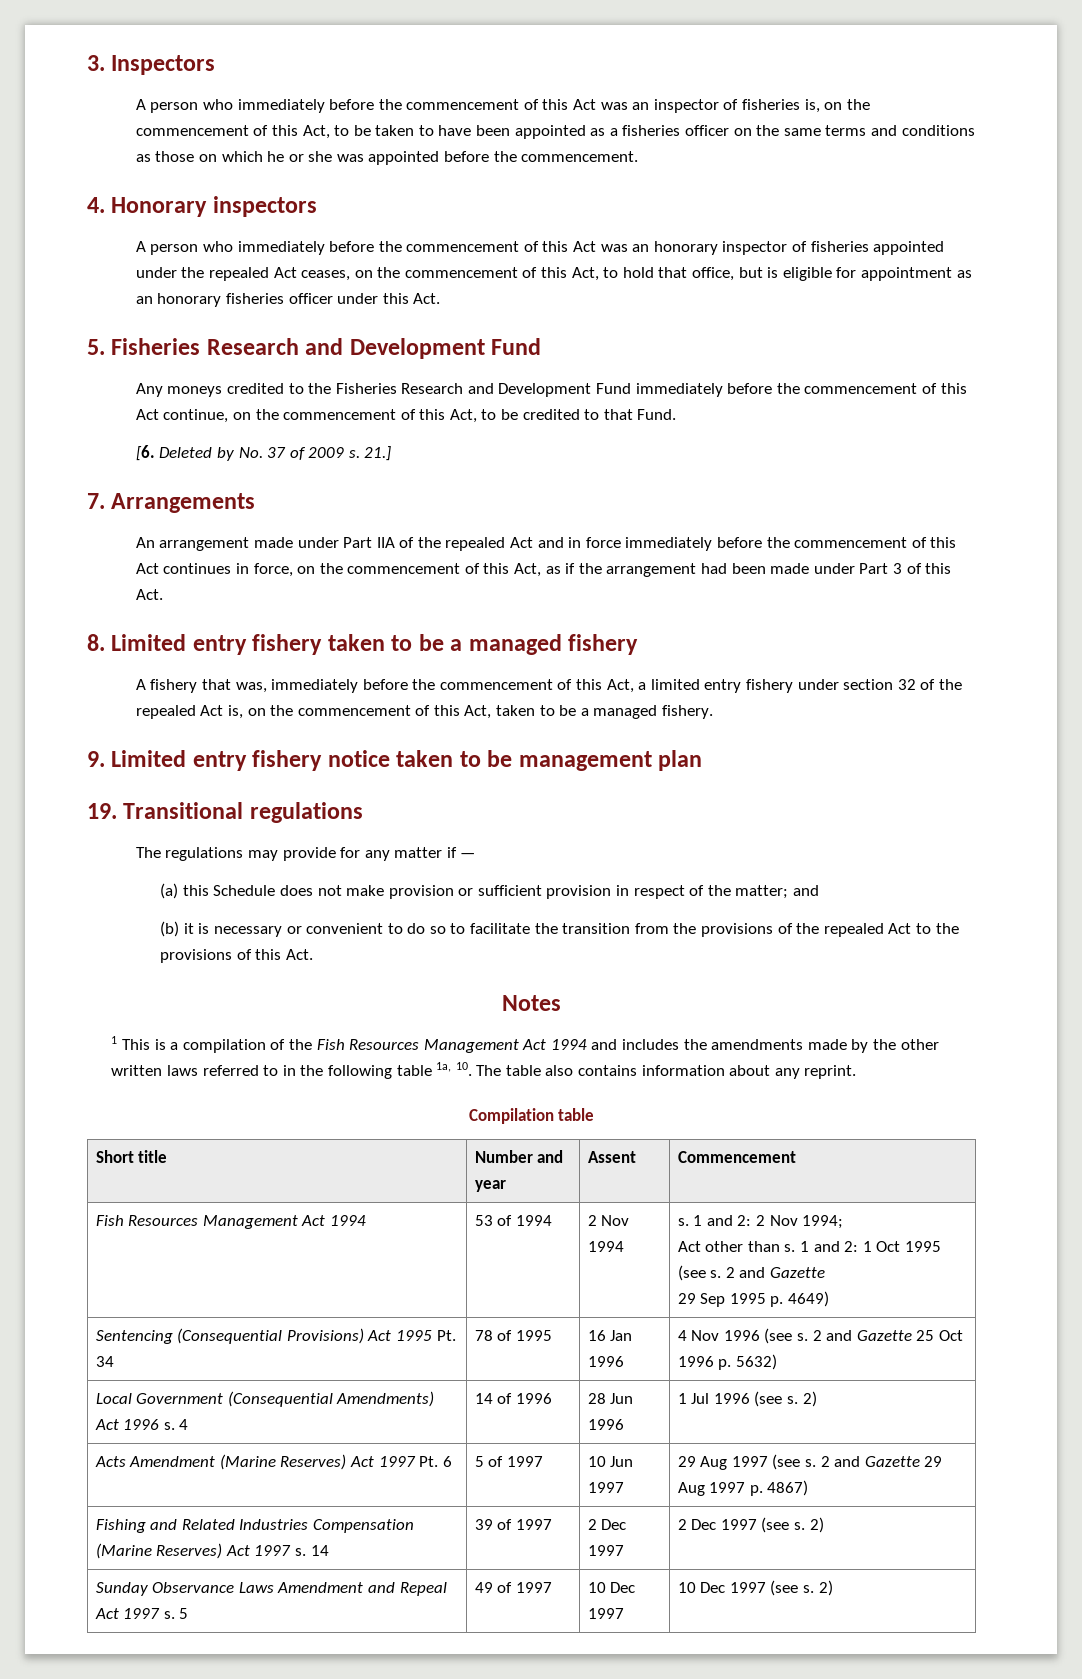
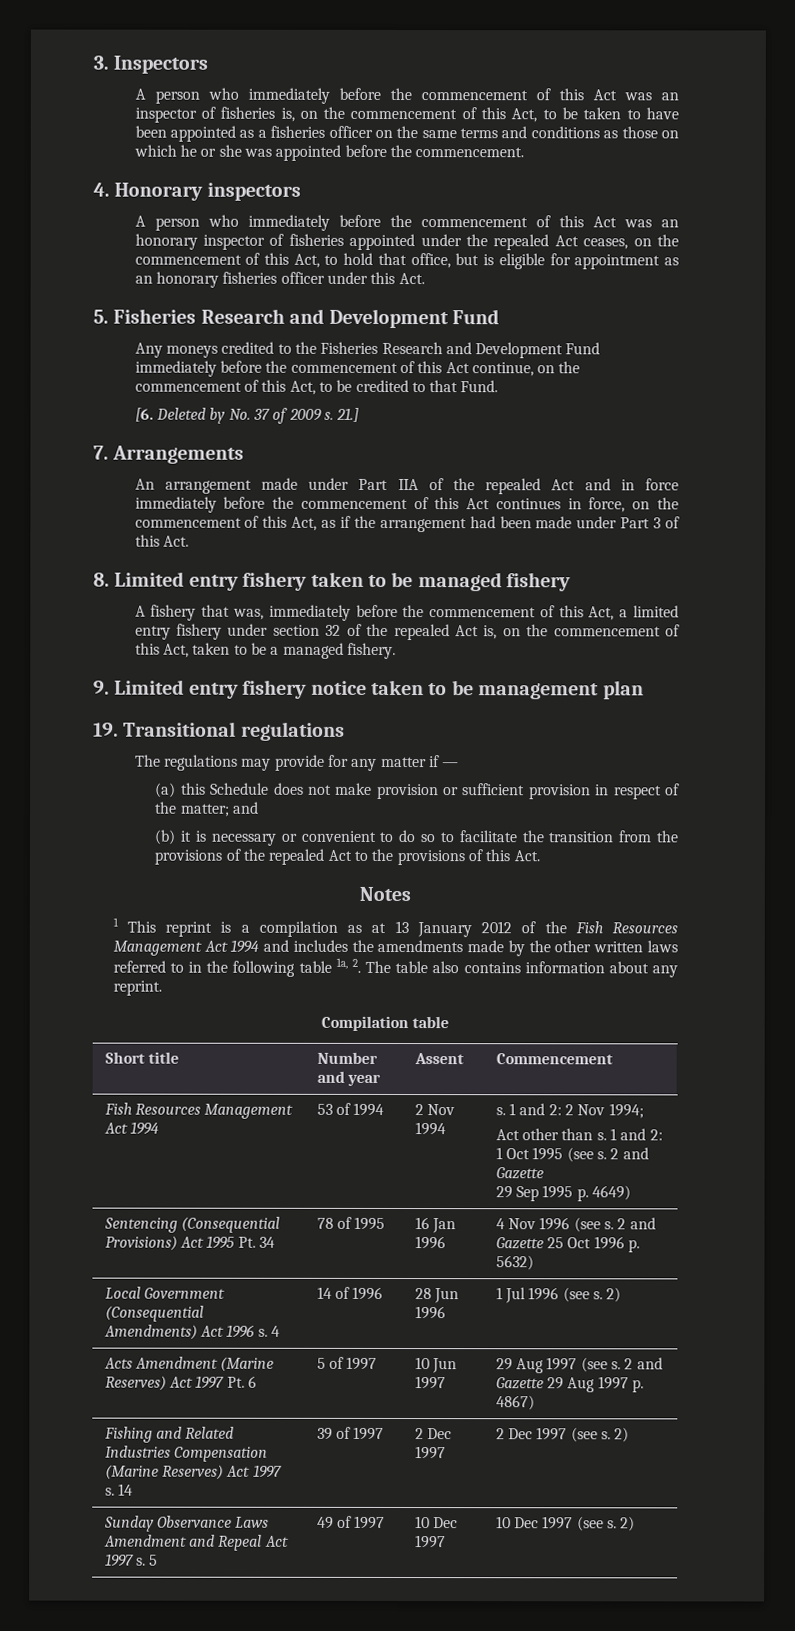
- 8. Limited entry fishery taken to be a managed fishery
+ 8. Limited entry fishery taken to be managed fishery
- 1 This is a compilation of the Fish Resources Management Act 1994 and includes the amendments made by the other written laws referred to in the following table 1a, 10. The table also contains information about any reprint.
+ 1 This reprint is a compilation as at 13 January 2012 of the Fish Resources Management Act 1994 and includes the amendments made by the other written laws referred to in the following table 1a, 2. The table also contains information about any reprint.

